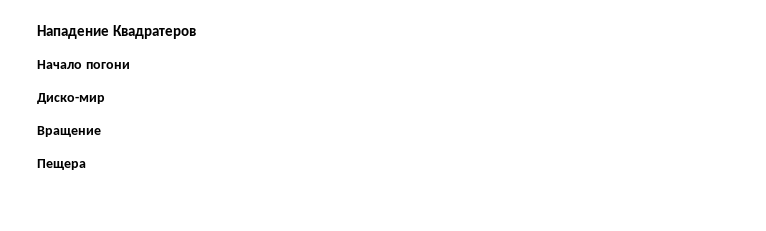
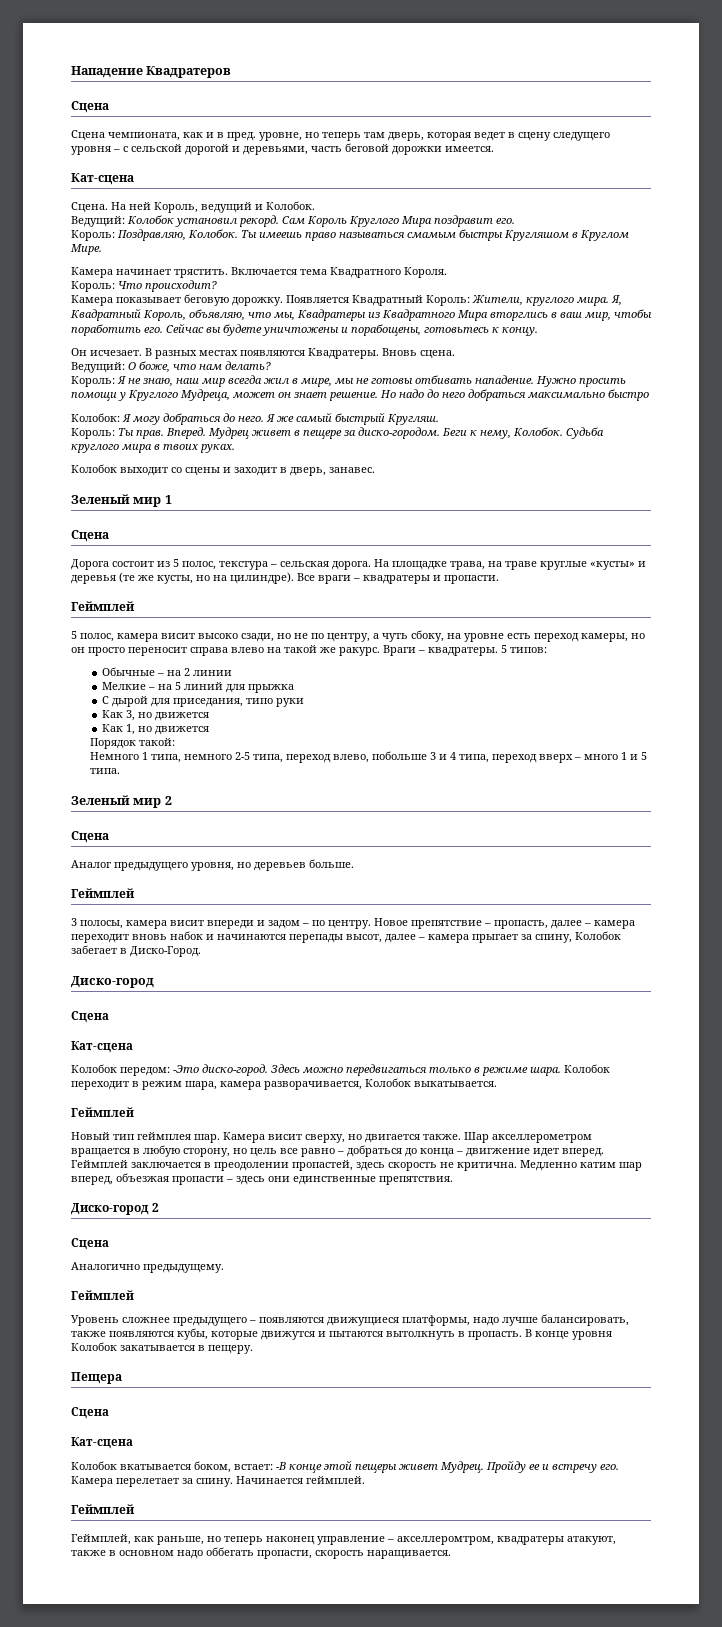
  Нападение Квадратеров
- Начало погони
- Диско-мир
- Вращение
+ Сцена
+ Сцена чемпионата, как и в пред. уровне, но теперь там дверь, которая ведет в сцену следущего уровня – с сельской дорогой и деревьями, часть беговой дорожки имеется.
+ Кат-сцена
+ Сцена. На ней Король, ведущий и Колобок.
+ Ведущий: Колобок установил рекорд. Сам Король Круглого Мира поздравит его.
+ Король: Поздравляю, Колобок. Ты имеешь право называться смамым быстры Кругляшом в Круглом Мире.
+ Камера начинает трястить. Включается тема Квадратного Короля.
+ Король: Что происходит?
+ Камера показывает беговую дорожку. Появляется Квадратный Король: Жители, круглого мира. Я, Квадратный Король, объявляю, что мы, Квадратеры из Квадратного Мира вторглись в ваш мир, чтобы поработить его. Сейчас вы будете уничтожены и порабощены, готовьтесь к концу.
+ Он исчезает. В разных местах появляются Квадратеры. Вновь сцена.
+ Ведущий: О боже, что нам делать?
+ Король: Я не знаю, наш мир всегда жил в мире, мы не готовы отбивать нападение. Нужно просить помощи у Круглого Мудреца, может он знает решение. Но надо до него добраться максимально быстро
+ Колобок: Я могу добраться до него. Я же самый быстрый Кругляш.
+ Король: Ты прав. Вперед. Мудрец живет в пещере за диско-городом. Беги к нему, Колобок. Судьба круглого мира в твоих руках.
+ Колобок выходит со сцены и заходит в дверь, занавес.
+ Зеленый мир 1
+ Сцена
+ Дорога состоит из 5 полос, текстура – сельская дорога. На площадке трава, на траве круглые «кусты» и деревья (те же кусты, но на цилиндре). Все враги – квадратеры и пропасти.
+ Геймплей
+ 5 полос, камера висит высоко сзади, но не по центру, а чуть сбоку, на уровне есть переход камеры, но он просто переносит справа влево на такой же ракурс. Враги – квадратеры. 5 типов:
+ Обычные – на 2 линии
+ Мелкие – на 5 линий для прыжка
+ С дырой для приседания, типо руки
+ Как 3, но движется
+ Как 1, но движется
+ Порядок такой:
+ Немного 1 типа, немного 2-5 типа, переход влево, побольше 3 и 4 типа, переход вверх – много 1 и 5 типа.
+ Зеленый мир 2
+ Сцена
+ Аналог предыдущего уровня, но деревьев больше.
+ Геймплей
+ 3 полосы, камера висит впереди и задом – по центру. Новое препятствие – пропасть, далее – камера переходит вновь набок и начинаются перепады высот, далее – камера прыгает за спину, Колобок забегает в Диско-Город.
+ Диско-город
+ Сцена
+ Кат-сцена
+ Колобок передом: -Это диско-город. Здесь можно передвигаться только в режиме шара. Колобок переходит в режим шара, камера разворачивается, Колобок выкатывается.
+ Геймплей
+ Новый тип геймплея шар. Камера висит сверху, но двигается также. Шар акселлерометром вращается в любую сторону, но цель все равно – добраться до конца – двигжение идет вперед. Геймплей заключается в преодолении пропастей, здесь скорость не критична. Медленно катим шар вперед, объезжая пропасти – здесь они единственные препятствия.
+ Диско-город 2
+ Сцена
+ Аналогично предыдущему.
+ Геймплей
+ Уровень сложнее предыдущего – появляются движущиеся платформы, надо лучше балансировать, также появляются кубы, которые движутся и пытаются вытолкнуть в пропасть. В конце уровня Колобок закатывается в пещеру.
  Пещера
+ Сцена
+ Кат-сцена
+ Колобок вкатывается боком, встает: -В конце этой пещеры живет Мудрец. Пройду ее и встречу его. Камера перелетает за спину. Начинается геймплей.
+ Геймплей
+ Геймплей, как раньше, но теперь наконец управление – акселлеромтром, квадратеры атакуют, также в основном надо оббегать пропасти, скорость наращивается.

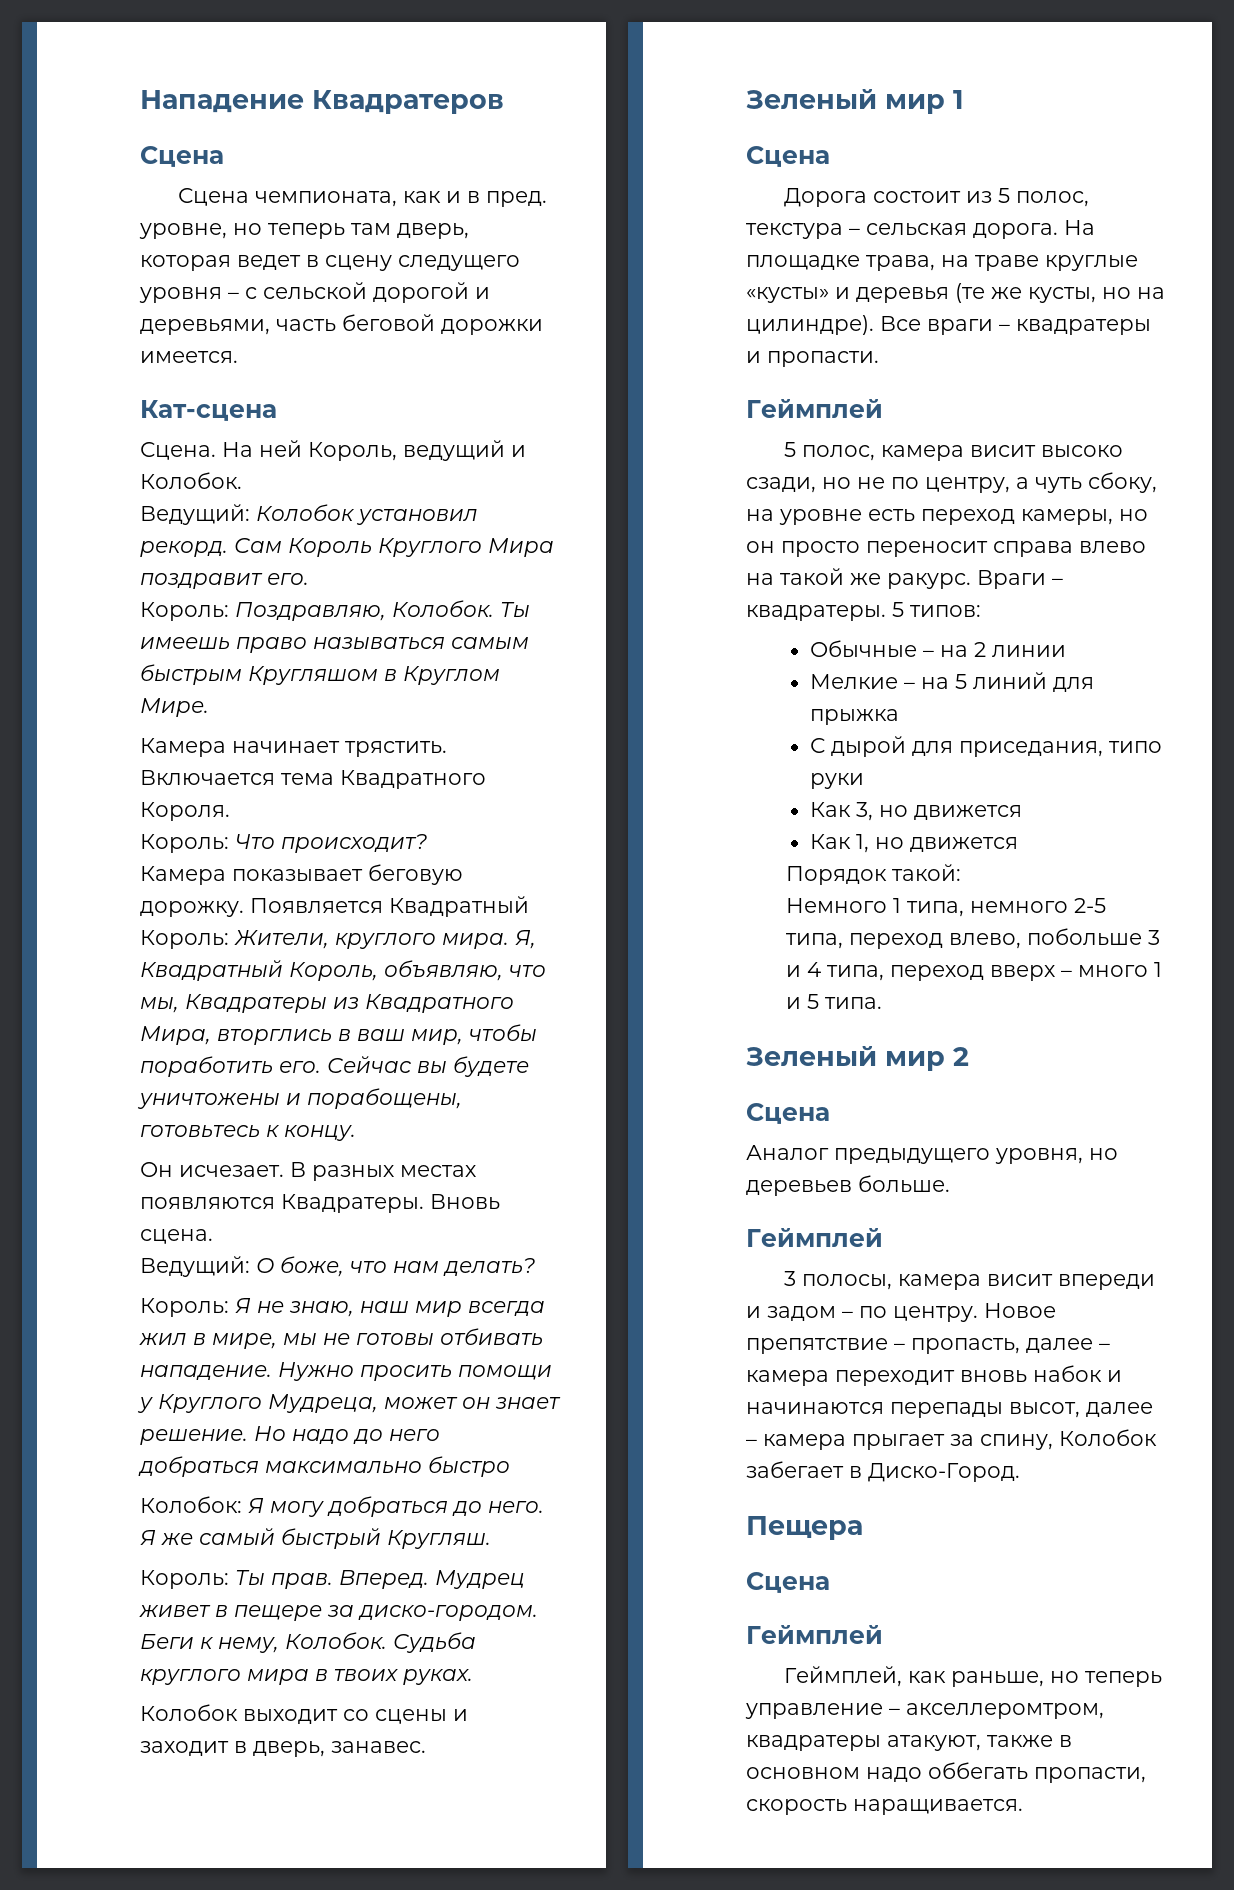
- Ты имеешь право называться смамым быстры Кругляшом в Круглом Мире.
+ Ты имеешь право называться самым быстрым Кругляшом в Круглом Мире.
- Я, Квадратный Король, объявляю, что мы, Квадратеры из Квадратного Мира вторглись в ваш мир, чтобы поработить его.
+ Я, Квадратный Король, объявляю, что мы, Квадратеры из Квадратного Мира, вторглись в ваш мир, чтобы поработить его.
  Новое препятствие – пропасть, далее – камера переходит вновь набок и начинаются перепады высот, далее – камера прыгает за спину, Колобок забегает в Диско-Город.
- Диско-город
- Сцена
- Кат-сцена
- Колобок передом: -Это диско-город. Здесь можно передвигаться только в режиме шара. Колобок переходит в режим шара, камера разворачивается, Колобок выкатывается.
- Геймплей
- Новый тип геймплея шар. Камера висит сверху, но двигается также. Шар акселлерометром вращается в любую сторону, но цель все равно – добраться до конца – двигжение идет вперед. Геймплей заключается в преодолении пропастей, здесь скорость не критична. Медленно катим шар вперед, объезжая пропасти – здесь они единственные препятствия.
- Диско-город 2
- Сцена
- Аналогично предыдущему.
- Геймплей
- Уровень сложнее предыдущего – появляются движущиеся платформы, надо лучше балансировать, также появляются кубы, которые движутся и пытаются вытолкнуть в пропасть. В конце уровня Колобок закатывается в пещеру.
  Пещера
  Сцена
- Кат-сцена
- Колобок вкатывается боком, встает: -В конце этой пещеры живет Мудрец. Пройду ее и встречу его. Камера перелетает за спину. Начинается геймплей.
- Геймплей, как раньше, но теперь наконец управление – акселлеромтром, квадратеры атакуют, также в основном надо оббегать пропасти, скорость наращивается.
+ Геймплей, как раньше, но теперь управление – акселлеромтром, квадратеры атакуют, также в основном надо оббегать пропасти, скорость наращивается.

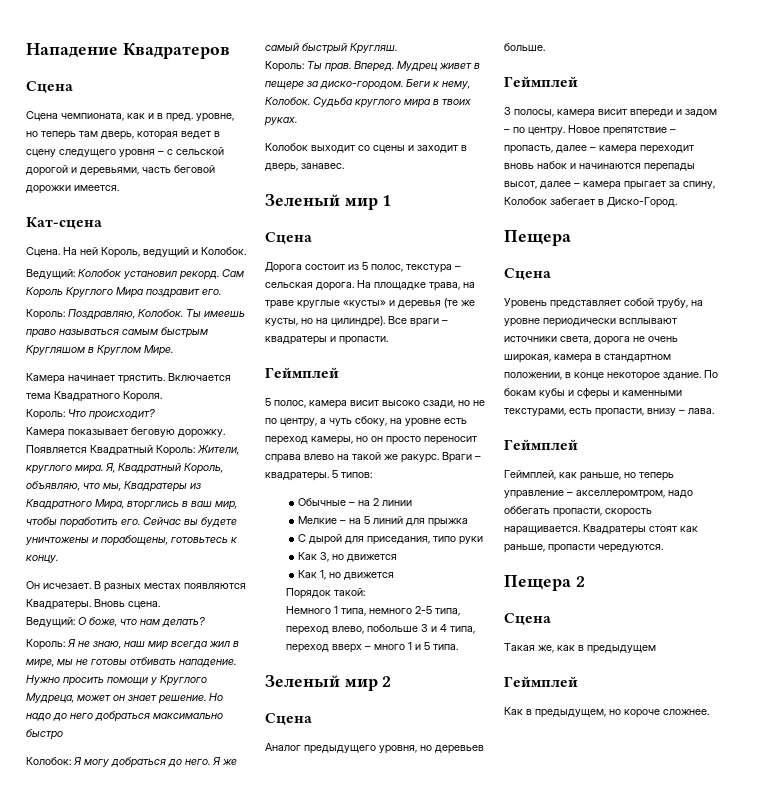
+ Уровень представляет собой трубу, на уровне периодически всплывают источники света, дорога не очень широкая, камера в стандартном положении, в конце некоторое здание. По бокам кубы и сферы и каменными текстурами, есть пропасти, внизу – лава.
- Геймплей, как раньше, но теперь управление – акселлеромтром, квадратеры атакуют, также в основном надо оббегать пропасти, скорость наращивается.
+ Геймплей, как раньше, но теперь управление – акселлеромтром, надо оббегать пропасти, скорость наращивается.
+ Квадратеры стоят как раньше, пропасти чередуются.
+ Пещера 2
+ Сцена
+ Такая же, как в предыдущем
+ Геймплей
+ Как в предыдущем, но короче сложнее.

